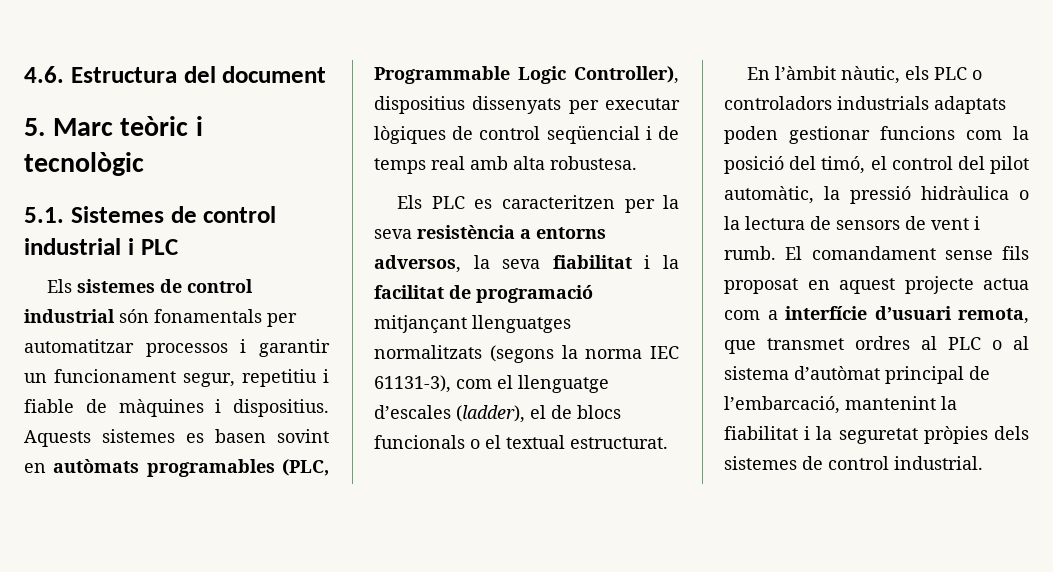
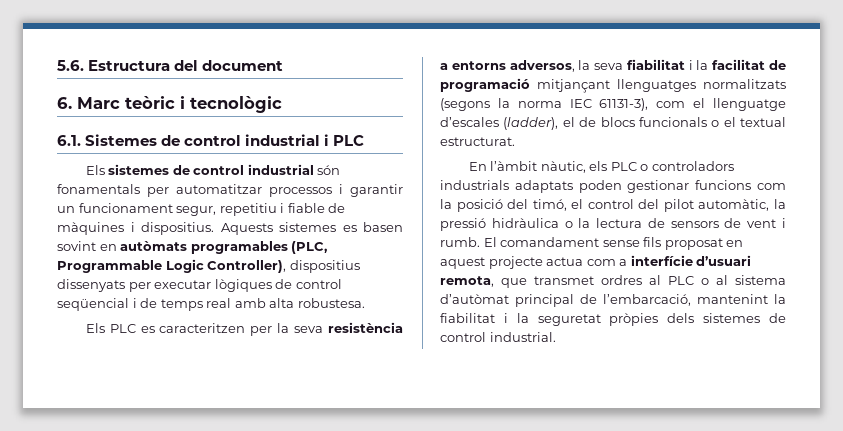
- 4.6. Estructura del document
+ 5.6. Estructura del document
- 5. Marc teòric i tecnològic
+ 6. Marc teòric i tecnològic
- 5.1. Sistemes de control industrial i PLC
+ 6.1. Sistemes de control industrial i PLC

